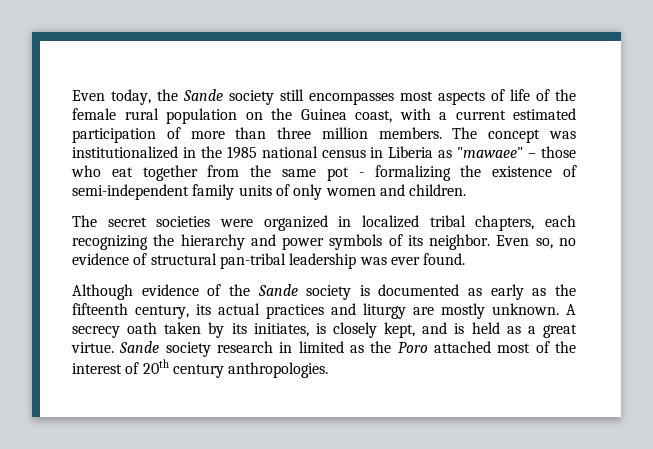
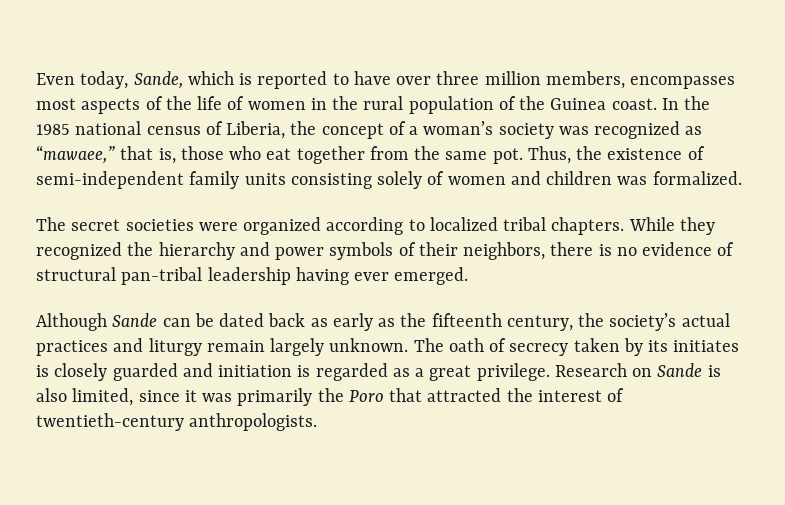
- Even today, the Sande society still encompasses most aspects of life of the female rural population on the Guinea coast, with a current estimated participation of more than three million members. The concept was institutionalized in the 1985 national census in Liberia as "mawaee" – those who eat together from the same pot - formalizing the existence of semi-independent family units of only women and children.
+ Even today, Sande, which is reported to have over three million members, encompasses most aspects of the life of women in the rural population of the Guinea coast. In the 1985 national census of Liberia, the concept of a woman’s society was recognized as “mawaee,” that is, those who eat together from the same pot. Thus, the existence of semi-independent family units consisting solely of women and children was formalized.
- The secret societies were organized in localized tribal chapters, each recognizing the hierarchy and power symbols of its neighbor. Even so, no evidence of structural pan-tribal leadership was ever found.
- Although evidence of the Sande society is documented as early as the fifteenth century, its actual practices and liturgy are mostly unknown. A secrecy oath taken by its initiates, is closely kept, and is held as a great virtue. Sande society research in limited as the Poro attached most of the interest of 20th century anthropologies.
+ The secret societies were organized according to localized tribal chapters. While they recognized the hierarchy and power symbols of their neighbors, there is no evidence of structural pan-tribal leadership having ever emerged.
+ Although Sande can be dated back as early as the fifteenth century, the society’s actual practices and liturgy remain largely unknown. The oath of secrecy taken by its initiates is closely guarded and initiation is regarded as a great privilege. Research on Sande is also limited, since it was primarily the Poro that attracted the interest of twentieth-century anthropologists.

